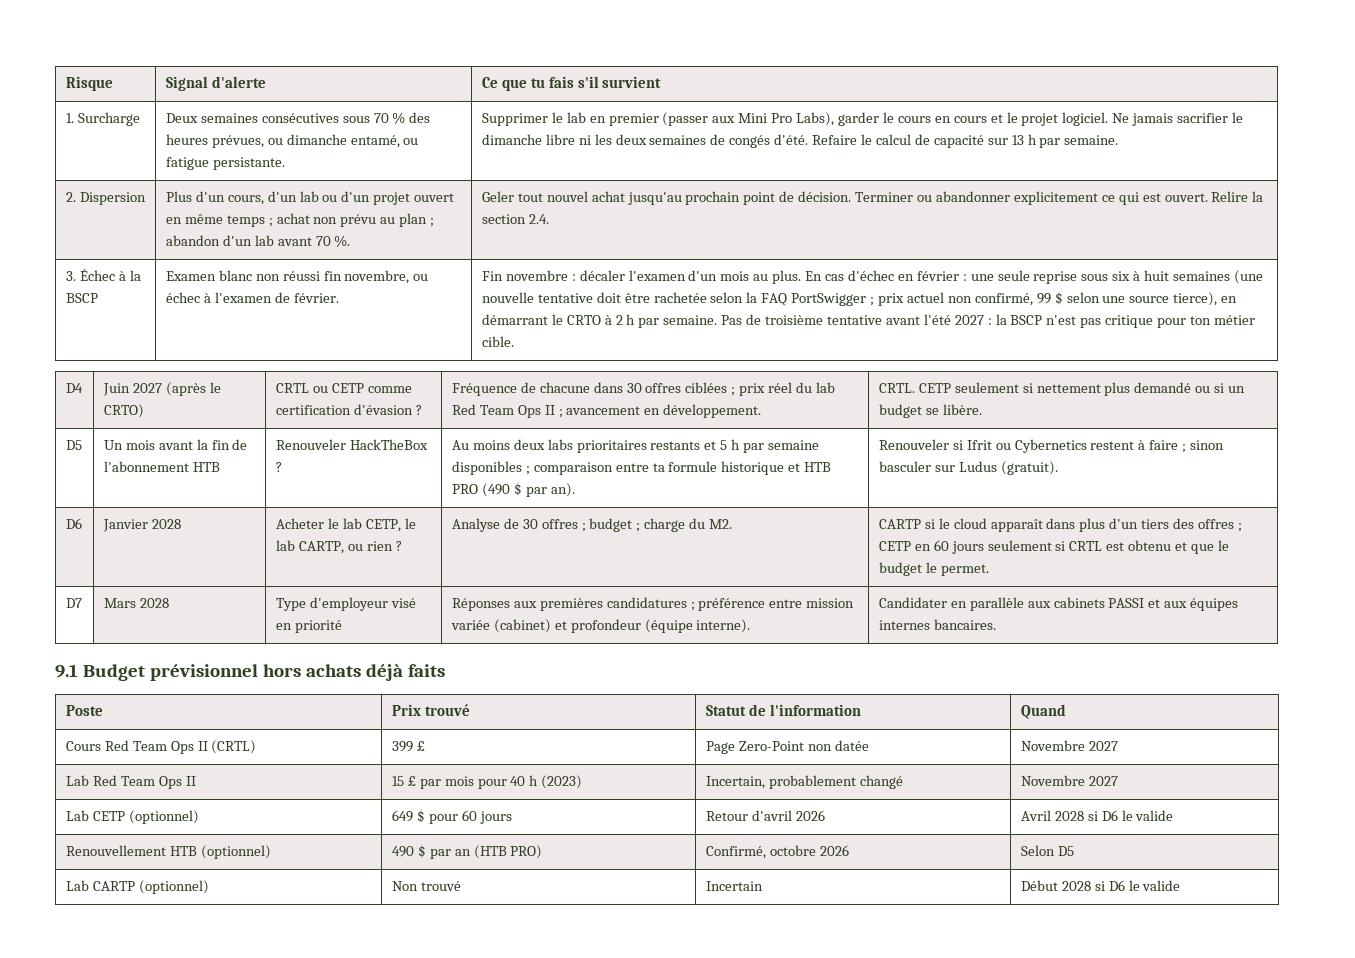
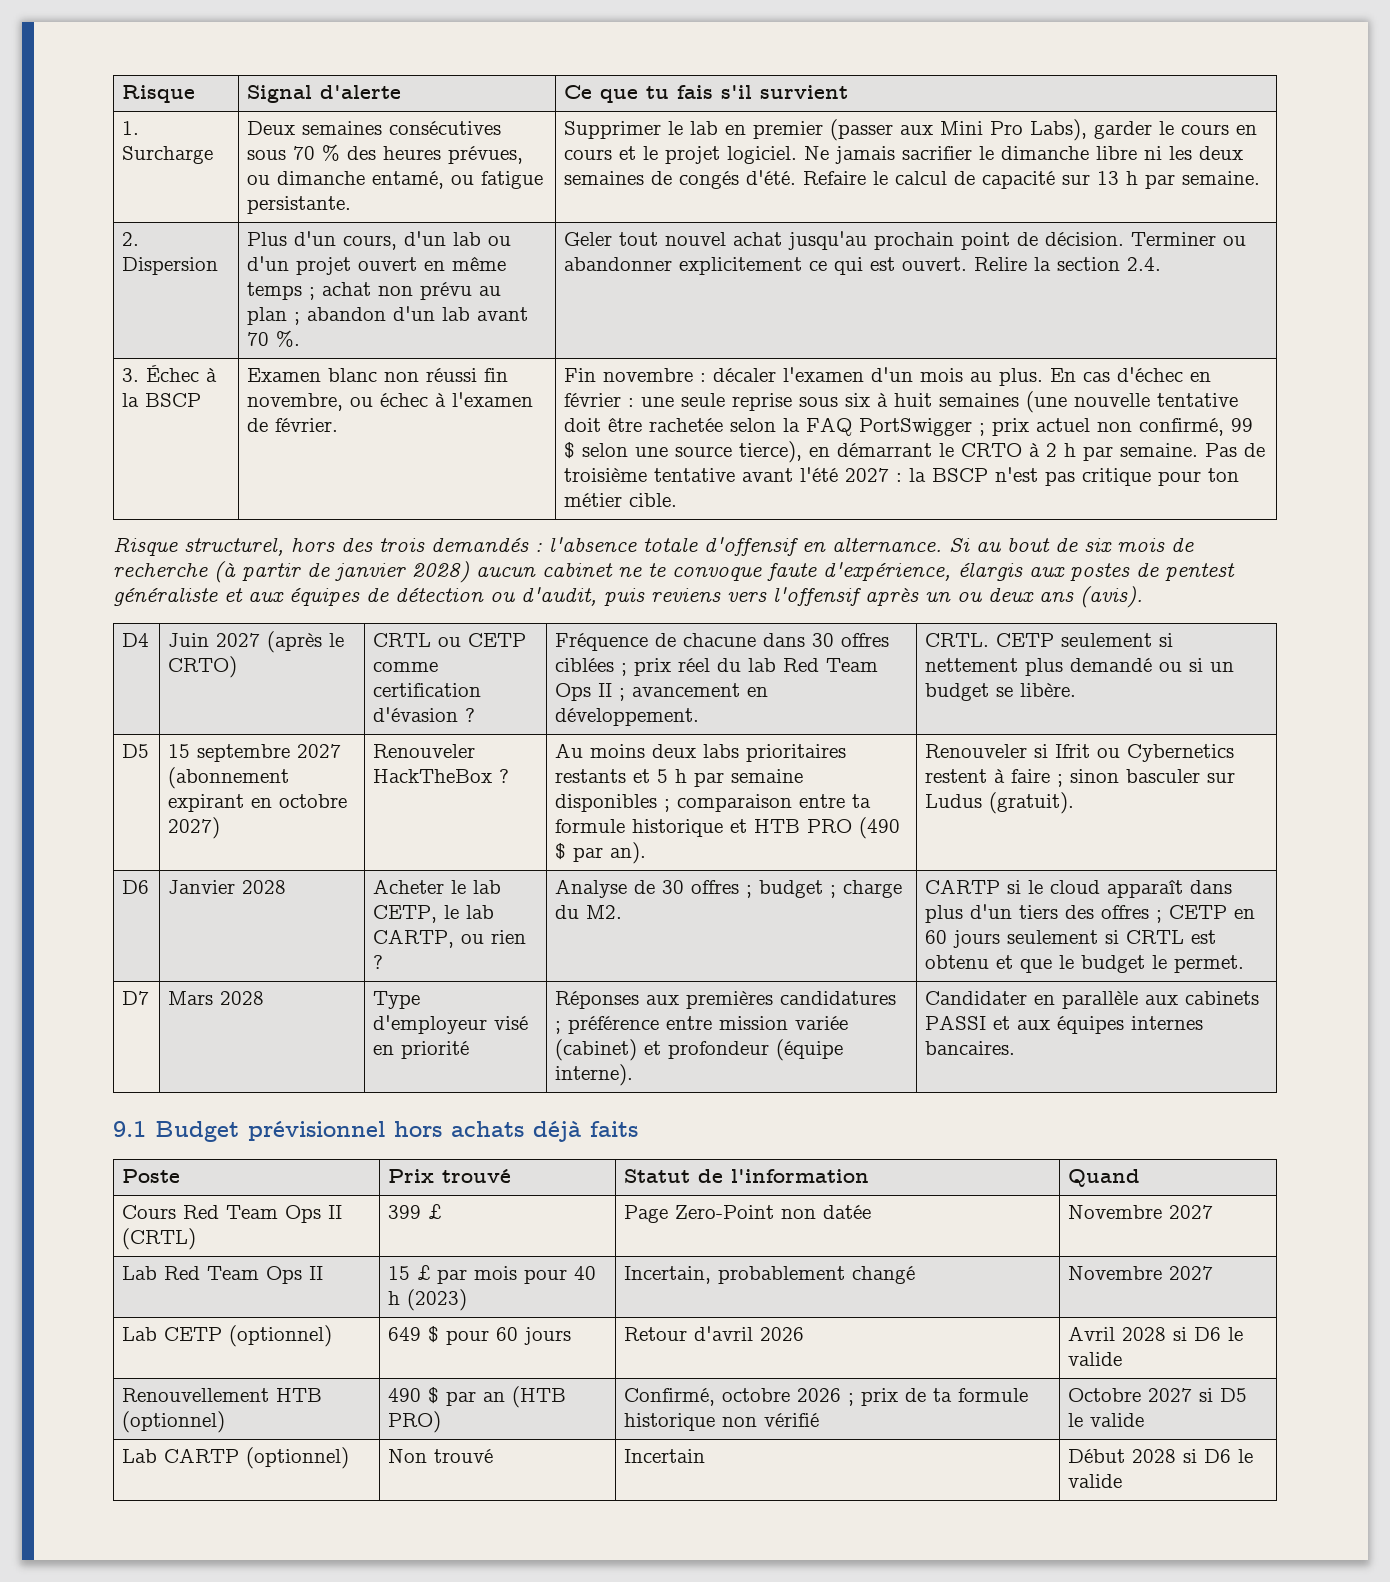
+ Risque structurel, hors des trois demandés : l'absence totale d'offensif en alternance. Si au bout de six mois de recherche (à partir de janvier 2028) aucun cabinet ne te convoque faute d'expérience, élargis aux postes de pentest généraliste et aux équipes de détection ou d'audit, puis reviens vers l'offensif après un ou deux ans (avis).
- Un mois avant la fin de l'abonnement HTB
+ 15 septembre 2027 (abonnement expirant en octobre 2027)
- Renouvellement HTB (optionnel) | 490 $ par an (HTB PRO) | Confirmé, octobre 2026 | Selon D5
+ Renouvellement HTB (optionnel) | 490 $ par an (HTB PRO) | Confirmé, octobre 2026 ; prix de ta formule historique non vérifié | Octobre 2027 si D5 le valide

